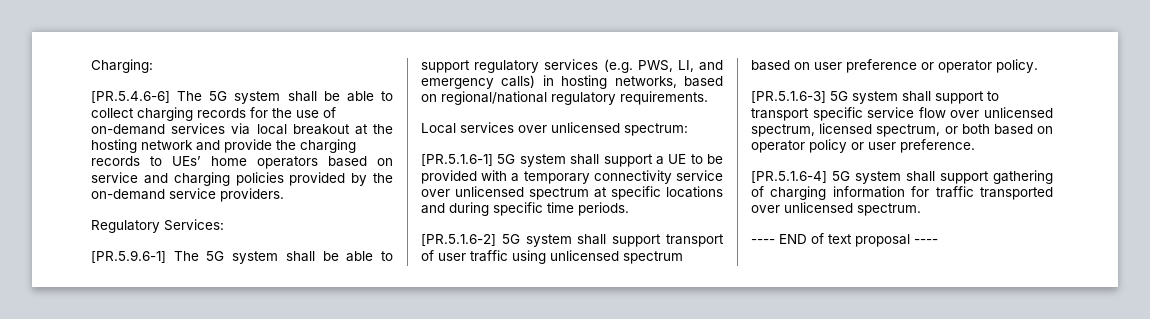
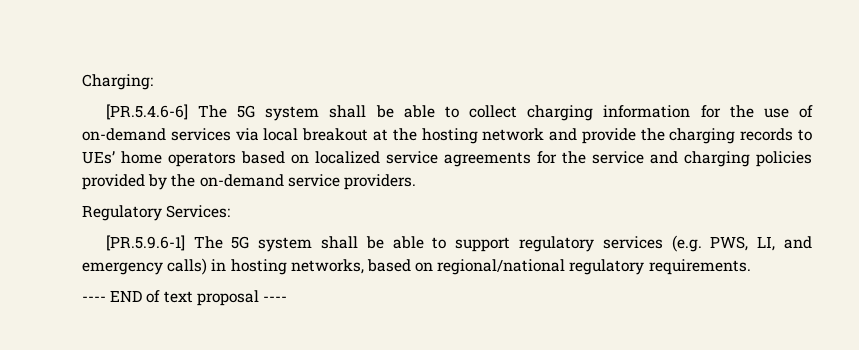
- [PR.5.4.6-6] The 5G system shall be able to collect charging records for the use of on-demand services via local breakout at the hosting network and provide the charging records to UEs’ home operators based on service and charging policies provided by the on-demand service providers.
+ [PR.5.4.6-6] The 5G system shall be able to collect charging information for the use of on-demand services via local breakout at the hosting network and provide the charging records to UEs’ home operators based on localized service agreements for the service and charging policies provided by the on-demand service providers.
- Local services over unlicensed spectrum:
- [PR.5.1.6-1] 5G system shall support a UE to be provided with a temporary connectivity service over unlicensed spectrum at specific locations and during specific time periods.
- [PR.5.1.6-2] 5G system shall support transport of user traffic using unlicensed spectrum based on user preference or operator policy.
- [PR.5.1.6-3] 5G system shall support to transport specific service flow over unlicensed spectrum, licensed spectrum, or both based on operator policy or user preference.
- [PR.5.1.6-4] 5G system shall support gathering of charging information for traffic transported over unlicensed spectrum.

